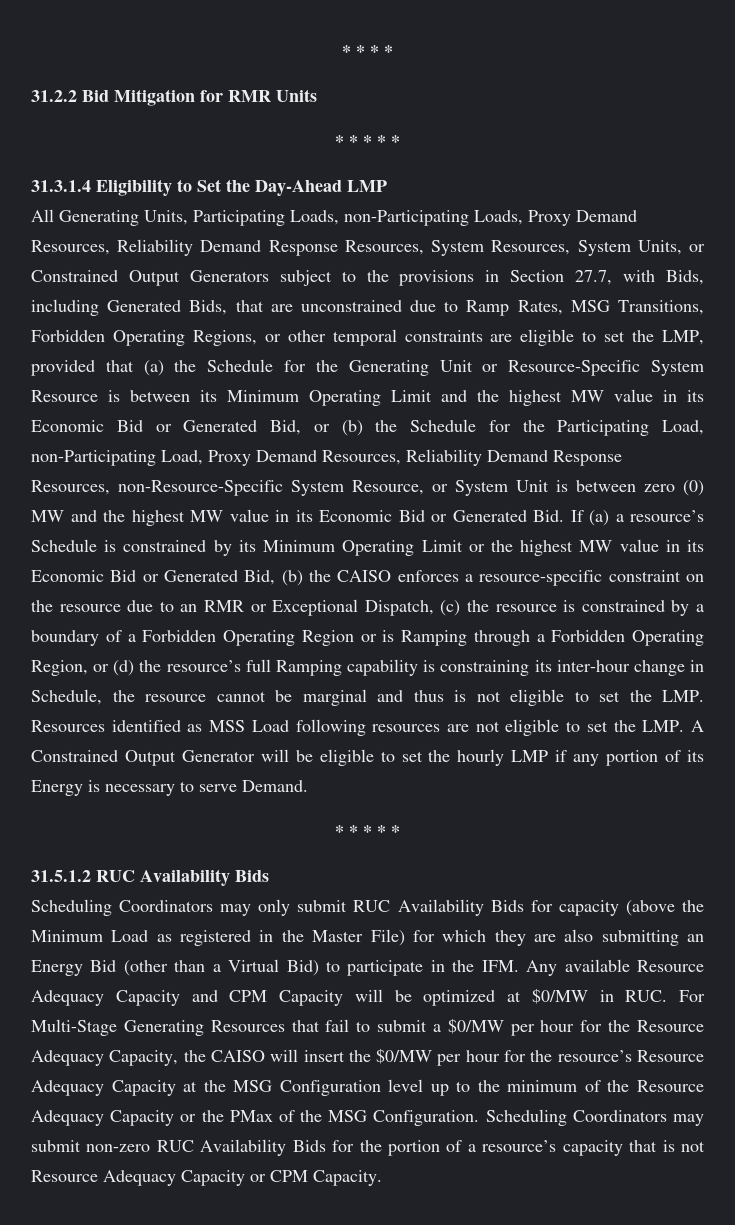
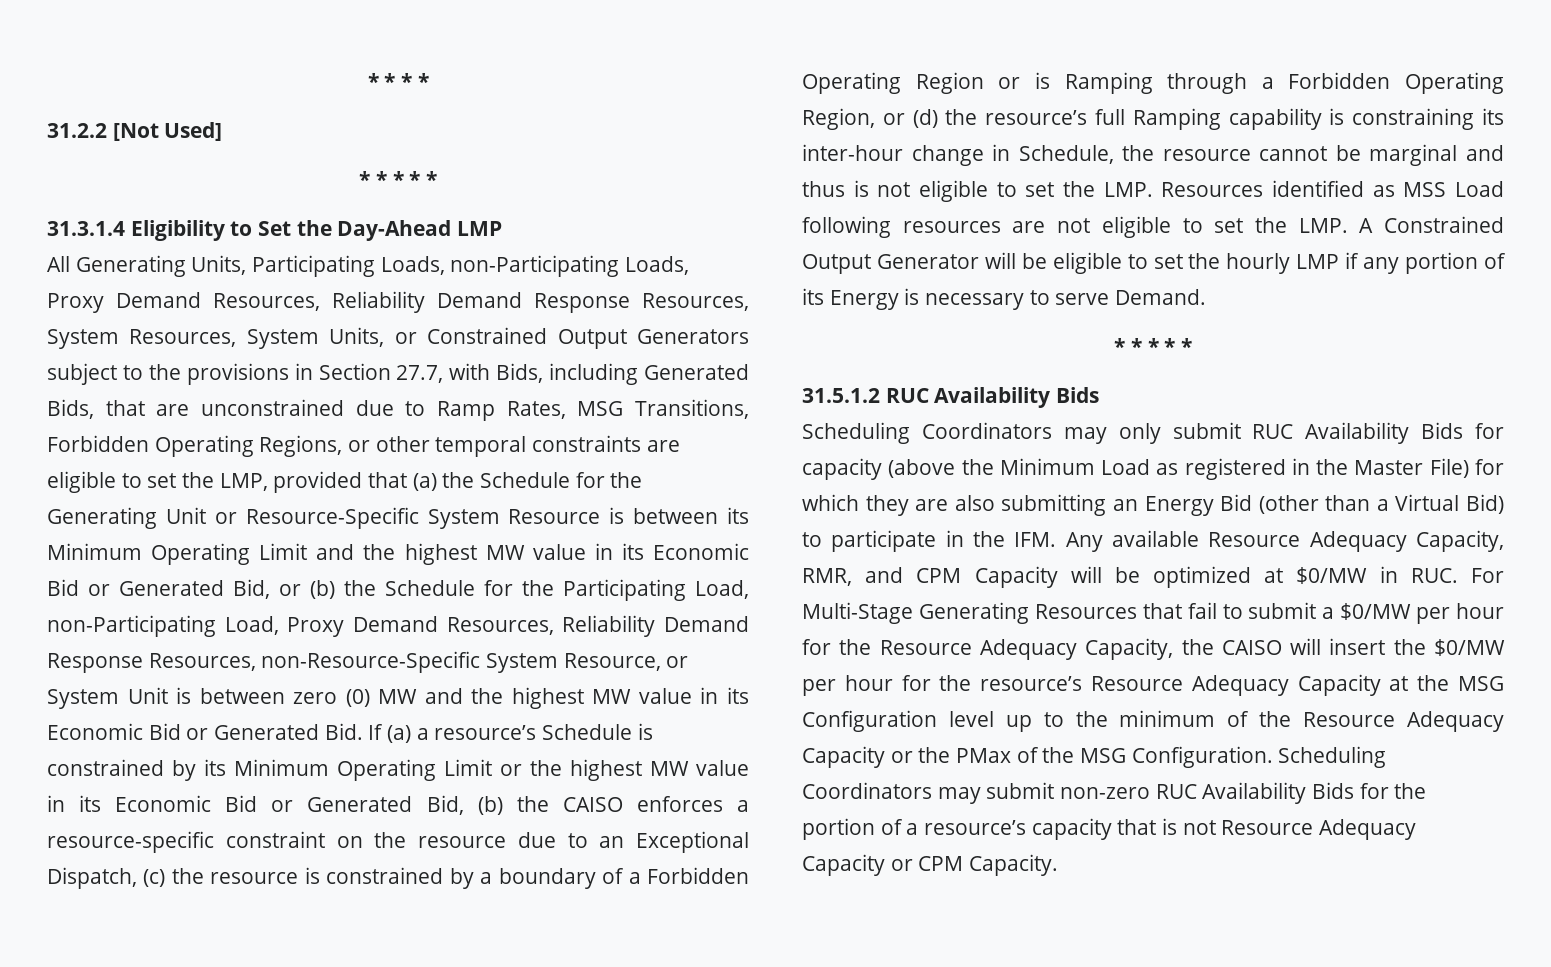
- 31.2.2 Bid Mitigation for RMR Units
+ 31.2.2 [Not Used]
- All Generating Units, Participating Loads, non-Participating Loads, Proxy Demand Resources, Reliability Demand Response Resources, System Resources, System Units, or Constrained Output Generators subject to the provisions in Section 27.7, with Bids, including Generated Bids, that are unconstrained due to Ramp Rates, MSG Transitions, Forbidden Operating Regions, or other temporal constraints are eligible to set the LMP, provided that (a) the Schedule for the Generating Unit or Resource-Specific System Resource is between its Minimum Operating Limit and the highest MW value in its Economic Bid or Generated Bid, or (b) the Schedule for the Participating Load, non-Participating Load, Proxy Demand Resources, Reliability Demand Response Resources, non-Resource-Specific System Resource, or System Unit is between zero (0) MW and the highest MW value in its Economic Bid or Generated Bid. If (a) a resource’s Schedule is constrained by its Minimum Operating Limit or the highest MW value in its Economic Bid or Generated Bid, (b) the CAISO enforces a resource-specific constraint on the resource due to an RMR or Exceptional Dispatch, (c) the resource is constrained by a boundary of a Forbidden Operating Region or is Ramping through a Forbidden Operating Region, or (d) the resource’s full Ramping capability is constraining its inter-hour change in Schedule, the resource cannot be marginal and thus is not eligible to set the LMP. Resources identified as MSS Load following resources are not eligible to set the LMP. A Constrained Output Generator will be eligible to set the hourly LMP if any portion of its Energy is necessary to serve Demand.
+ All Generating Units, Participating Loads, non-Participating Loads, Proxy Demand Resources, Reliability Demand Response Resources, System Resources, System Units, or Constrained Output Generators subject to the provisions in Section 27.7, with Bids, including Generated Bids, that are unconstrained due to Ramp Rates, MSG Transitions, Forbidden Operating Regions, or other temporal constraints are eligible to set the LMP, provided that (a) the Schedule for the Generating Unit or Resource-Specific System Resource is between its Minimum Operating Limit and the highest MW value in its Economic Bid or Generated Bid, or (b) the Schedule for the Participating Load, non-Participating Load, Proxy Demand Resources, Reliability Demand Response Resources, non-Resource-Specific System Resource, or System Unit is between zero (0) MW and the highest MW value in its Economic Bid or Generated Bid. If (a) a resource’s Schedule is constrained by its Minimum Operating Limit or the highest MW value in its Economic Bid or Generated Bid, (b) the CAISO enforces a resource-specific constraint on the resource due to an Exceptional Dispatch, (c) the resource is constrained by a boundary of a Forbidden Operating Region or is Ramping through a Forbidden Operating Region, or (d) the resource’s full Ramping capability is constraining its inter-hour change in Schedule, the resource cannot be marginal and thus is not eligible to set the LMP. Resources identified as MSS Load following resources are not eligible to set the LMP. A Constrained Output Generator will be eligible to set the hourly LMP if any portion of its Energy is necessary to serve Demand.
- Scheduling Coordinators may only submit RUC Availability Bids for capacity (above the Minimum Load as registered in the Master File) for which they are also submitting an Energy Bid (other than a Virtual Bid) to participate in the IFM. Any available Resource Adequacy Capacity and CPM Capacity will be optimized at $0/MW in RUC. For Multi-Stage Generating Resources that fail to submit a $0/MW per hour for the Resource Adequacy Capacity, the CAISO will insert the $0/MW per hour for the resource’s Resource Adequacy Capacity at the MSG Configuration level up to the minimum of the Resource Adequacy Capacity or the PMax of the MSG Configuration.
+ Scheduling Coordinators may only submit RUC Availability Bids for capacity (above the Minimum Load as registered in the Master File) for which they are also submitting an Energy Bid (other than a Virtual Bid) to participate in the IFM. Any available Resource Adequacy Capacity, RMR, and CPM Capacity will be optimized at $0/MW in RUC. For Multi-Stage Generating Resources that fail to submit a $0/MW per hour for the Resource Adequacy Capacity, the CAISO will insert the $0/MW per hour for the resource’s Resource Adequacy Capacity at the MSG Configuration level up to the minimum of the Resource Adequacy Capacity or the PMax of the MSG Configuration.

